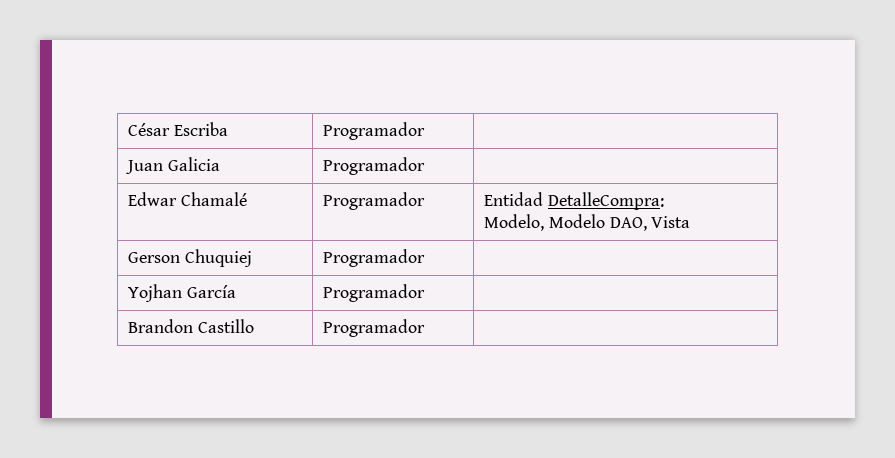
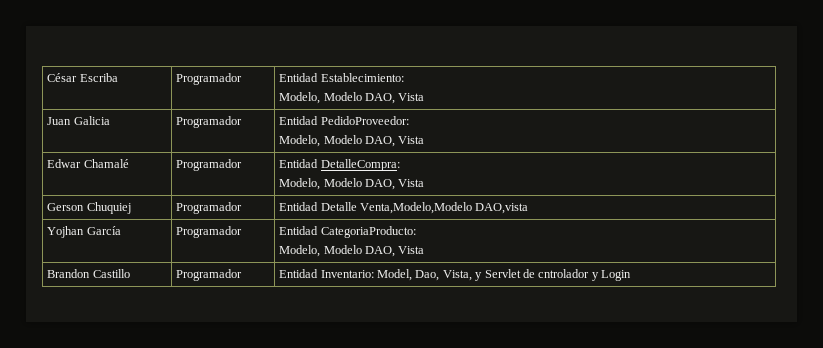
- César Escriba | Programador |
- Juan Galicia | Programador |
+ César Escriba | Programador | Entidad Establecimiento:
+ Modelo, Modelo DAO, Vista
+ Juan Galicia | Programador | Entidad PedidoProveedor:
+ Modelo, Modelo DAO, Vista
- Gerson Chuquiej | Programador |
+ Gerson Chuquiej | Programador | Entidad Detalle Venta,Modelo,Modelo DAO,vista
- Yojhan García | Programador |
- Brandon Castillo | Programador |
+ Yojhan García | Programador | Entidad CategoriaProducto:
+ Modelo, Modelo DAO, Vista
+ Brandon Castillo | Programador | Entidad Inventario: Model, Dao, Vista, y Servlet de cntrolador y Login

